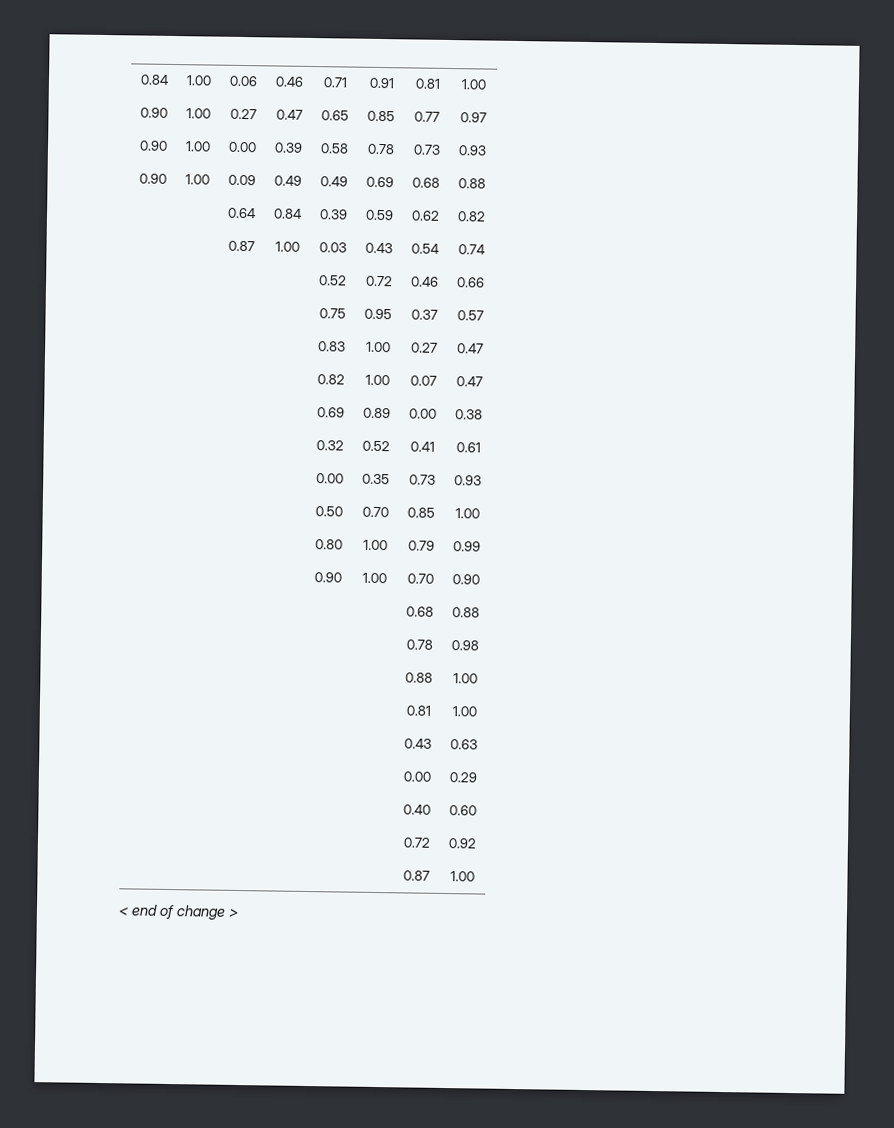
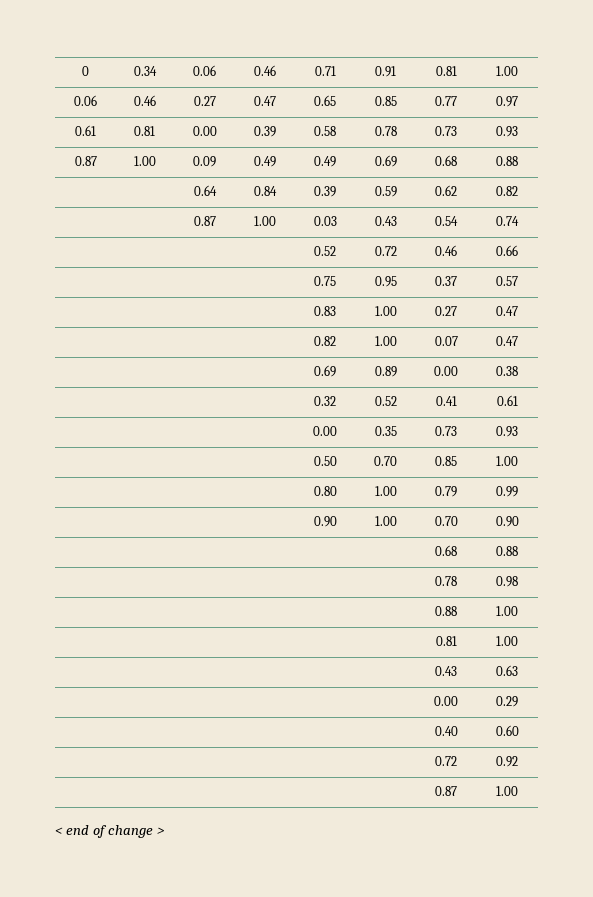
- 0.84 | 1.00 | 0.06 | 0.46 | 0.71 | 0.91 | 0.81 | 1.00
+ 0 | 0.34 | 0.06 | 0.46 | 0.71 | 0.91 | 0.81 | 1.00
- 0.90 | 1.00 | 0.27 | 0.47 | 0.65 | 0.85 | 0.77 | 0.97
+ 0.06 | 0.46 | 0.27 | 0.47 | 0.65 | 0.85 | 0.77 | 0.97
- 0.90 | 1.00 | 0.00 | 0.39 | 0.58 | 0.78 | 0.73 | 0.93
+ 0.61 | 0.81 | 0.00 | 0.39 | 0.58 | 0.78 | 0.73 | 0.93
- 0.90 | 1.00 | 0.09 | 0.49 | 0.49 | 0.69 | 0.68 | 0.88
+ 0.87 | 1.00 | 0.09 | 0.49 | 0.49 | 0.69 | 0.68 | 0.88

